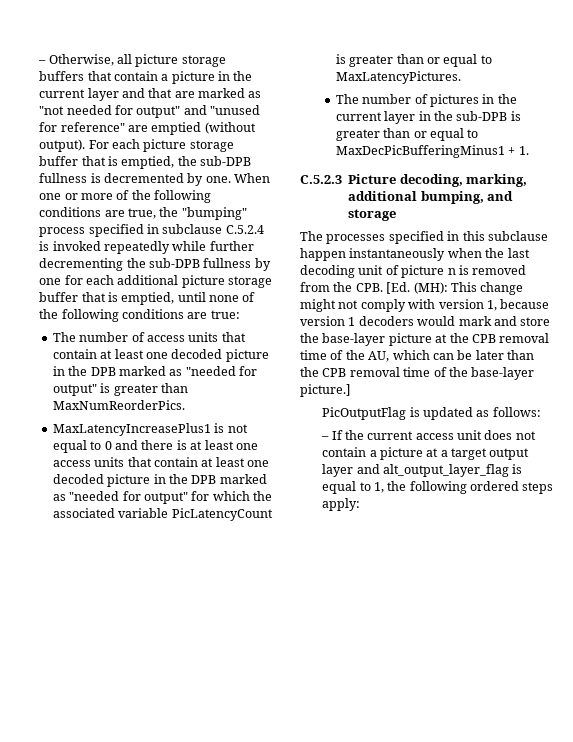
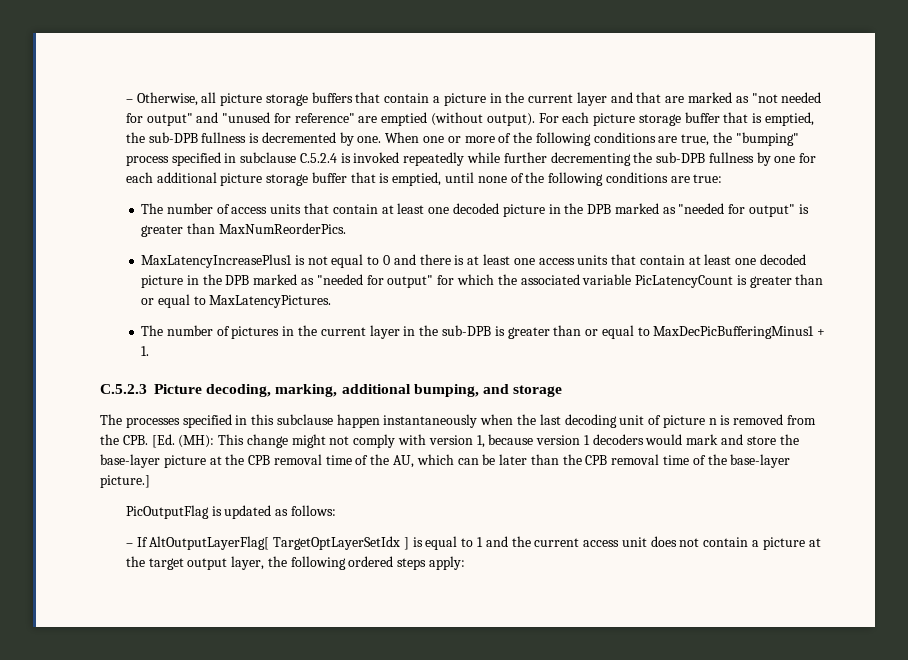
- – If the current access unit does not contain a picture at a target output layer and alt_output_layer_flag is equal to 1, the following ordered steps apply:
+ – If AltOutputLayerFlag[ TargetOptLayerSetIdx ] is equal to 1 and the current access unit does not contain a picture at the target output layer, the following ordered steps apply:

